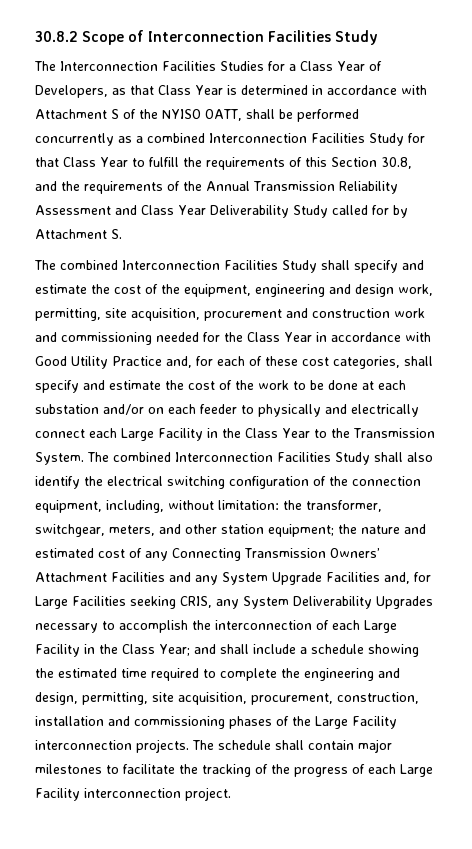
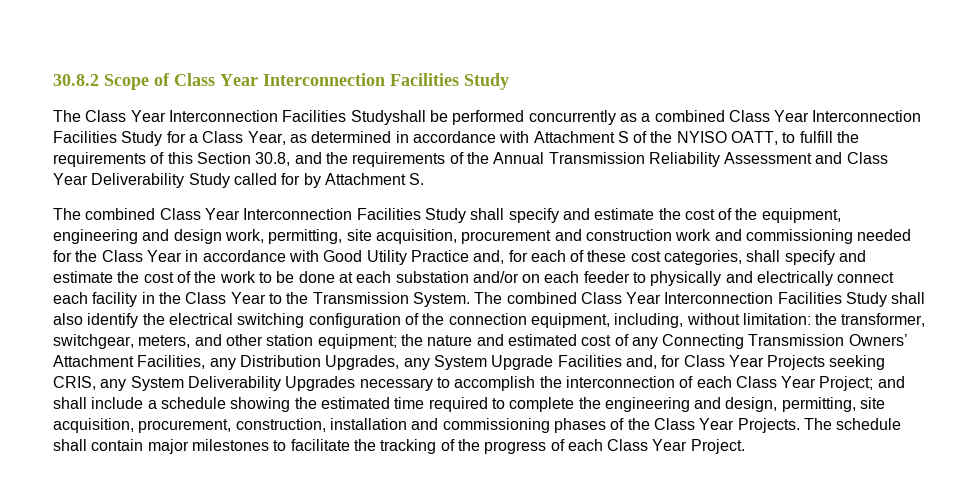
- 30.8.2 Scope of Interconnection Facilities Study
+ 30.8.2 Scope of Class Year Interconnection Facilities Study
- The Interconnection Facilities Studies for a Class Year of Developers, as that Class Year is determined in accordance with Attachment S of the NYISO OATT, shall be performed concurrently as a combined Interconnection Facilities Study for that Class Year to fulfill the requirements of this Section 30.8, and the requirements of the Annual Transmission Reliability Assessment and Class Year Deliverability Study called for by Attachment S.
+ The Class Year Interconnection Facilities Studyshall be performed concurrently as a combined Class Year Interconnection Facilities Study for a Class Year, as determined in accordance with Attachment S of the NYISO OATT, to fulfill the requirements of this Section 30.8, and the requirements of the Annual Transmission Reliability Assessment and Class Year Deliverability Study called for by Attachment S.
- The combined Interconnection Facilities Study shall specify and estimate the cost of the equipment, engineering and design work, permitting, site acquisition, procurement and construction work and commissioning needed for the Class Year in accordance with Good Utility Practice and, for each of these cost categories, shall specify and estimate the cost of the work to be done at each substation and/or on each feeder to physically and electrically connect each Large Facility in the Class Year to the Transmission System.
+ The combined Class Year Interconnection Facilities Study shall specify and estimate the cost of the equipment, engineering and design work, permitting, site acquisition, procurement and construction work and commissioning needed for the Class Year in accordance with Good Utility Practice and, for each of these cost categories, shall specify and estimate the cost of the work to be done at each substation and/or on each feeder to physically and electrically connect each facility in the Class Year to the Transmission System.
- The combined Interconnection Facilities Study shall also identify the electrical switching configuration of the connection equipment, including, without limitation:
+ The combined Class Year Interconnection Facilities Study shall also identify the electrical switching configuration of the connection equipment, including, without limitation:
- the nature and estimated cost of any Connecting Transmission Owners’ Attachment Facilities and any System Upgrade Facilities and, for Large Facilities seeking CRIS, any System Deliverability Upgrades necessary to accomplish the interconnection of each Large Facility in the Class Year;
+ the nature and estimated cost of any Connecting Transmission Owners’ Attachment Facilities, any Distribution Upgrades, any System Upgrade Facilities and, for Class Year Projects seeking CRIS, any System Deliverability Upgrades necessary to accomplish the interconnection of each Class Year Project;
- and shall include a schedule showing the estimated time required to complete the engineering and design, permitting, site acquisition, procurement, construction, installation and commissioning phases of the Large Facility interconnection projects.
+ and shall include a schedule showing the estimated time required to complete the engineering and design, permitting, site acquisition, procurement, construction, installation and commissioning phases of the Class Year Projects.
- The schedule shall contain major milestones to facilitate the tracking of the progress of each Large Facility interconnection project.
+ The schedule shall contain major milestones to facilitate the tracking of the progress of each Class Year Project.

